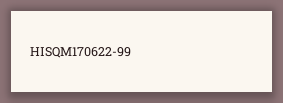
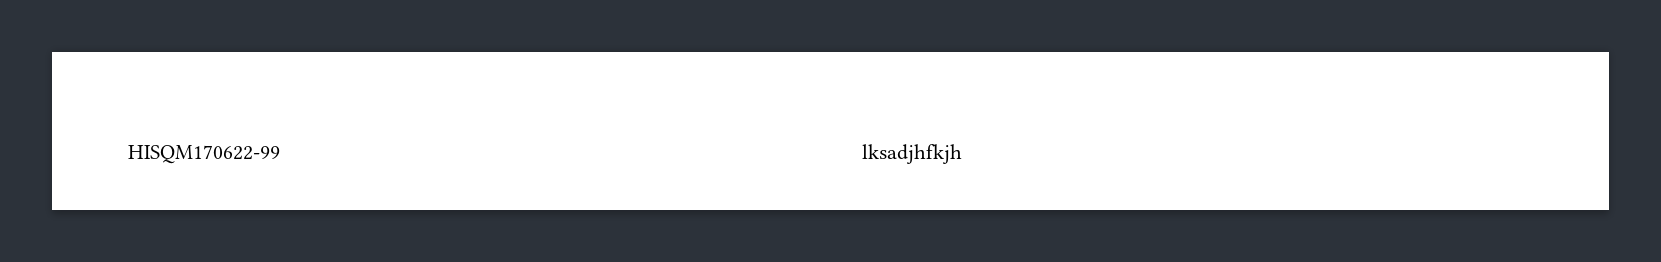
+ lksadjhfkjh

